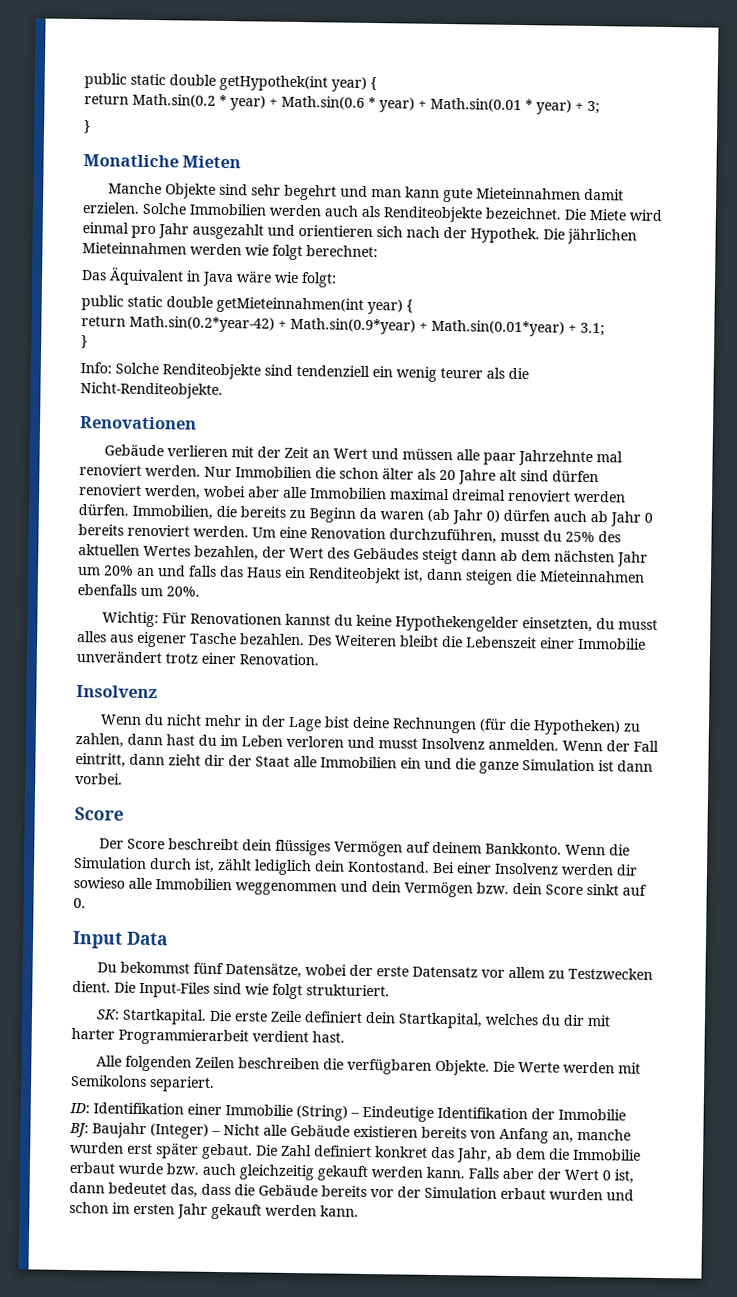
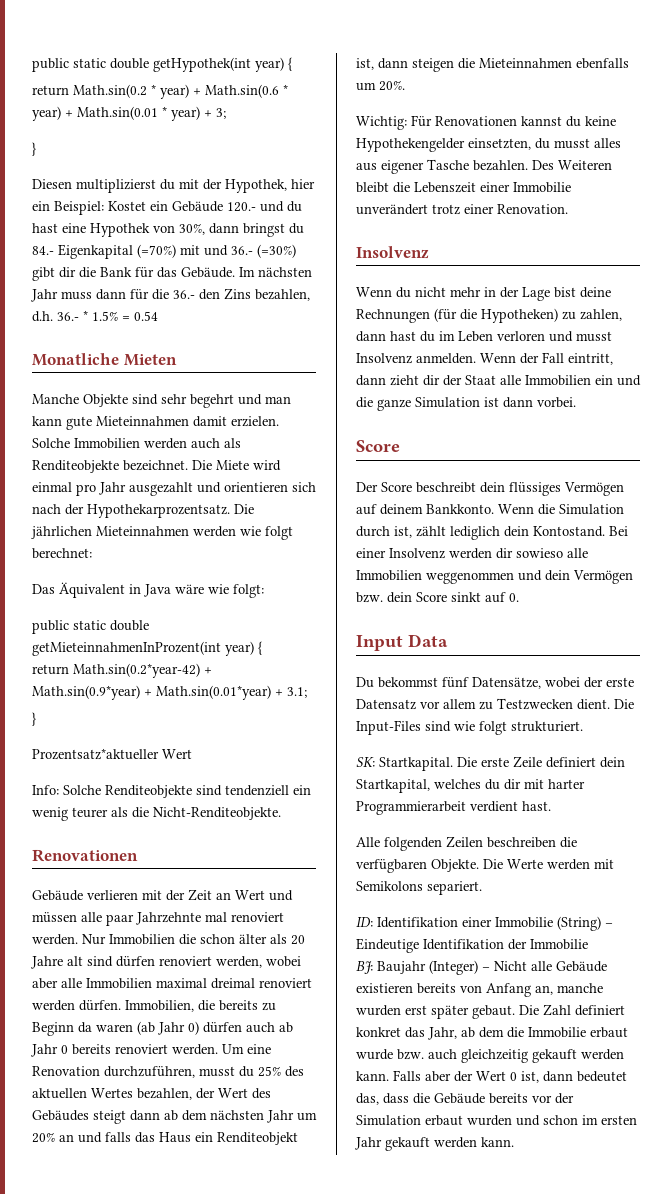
+ Diesen multiplizierst du mit der Hypothek, hier ein Beispiel: Kostet ein Gebäude 120.- und du hast eine Hypothek von 30%, dann bringst du 84.- Eigenkapital (=70%) mit und 36.- (=30%) gibt dir die Bank für das Gebäude. Im nächsten Jahr muss dann für die 36.- den Zins bezahlen, d.h. 36.- * 1.5% = 0.54
- Die Miete wird einmal pro Jahr ausgezahlt und orientieren sich nach der Hypothek.
+ Die Miete wird einmal pro Jahr ausgezahlt und orientieren sich nach der Hypothekarprozentsatz.
- public static double getMieteinnahmen(int year) {
+ public static double getMieteinnahmenInProzent(int year) {
+ Prozentsatz*aktueller Wert

